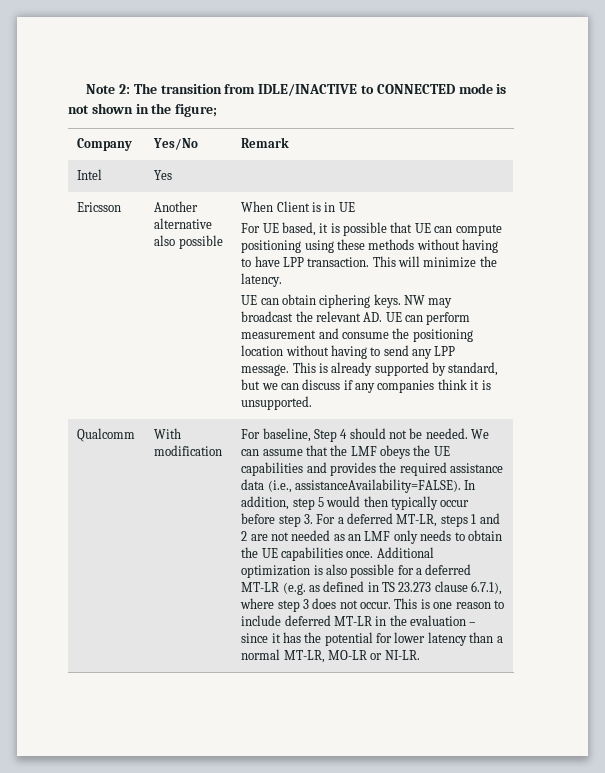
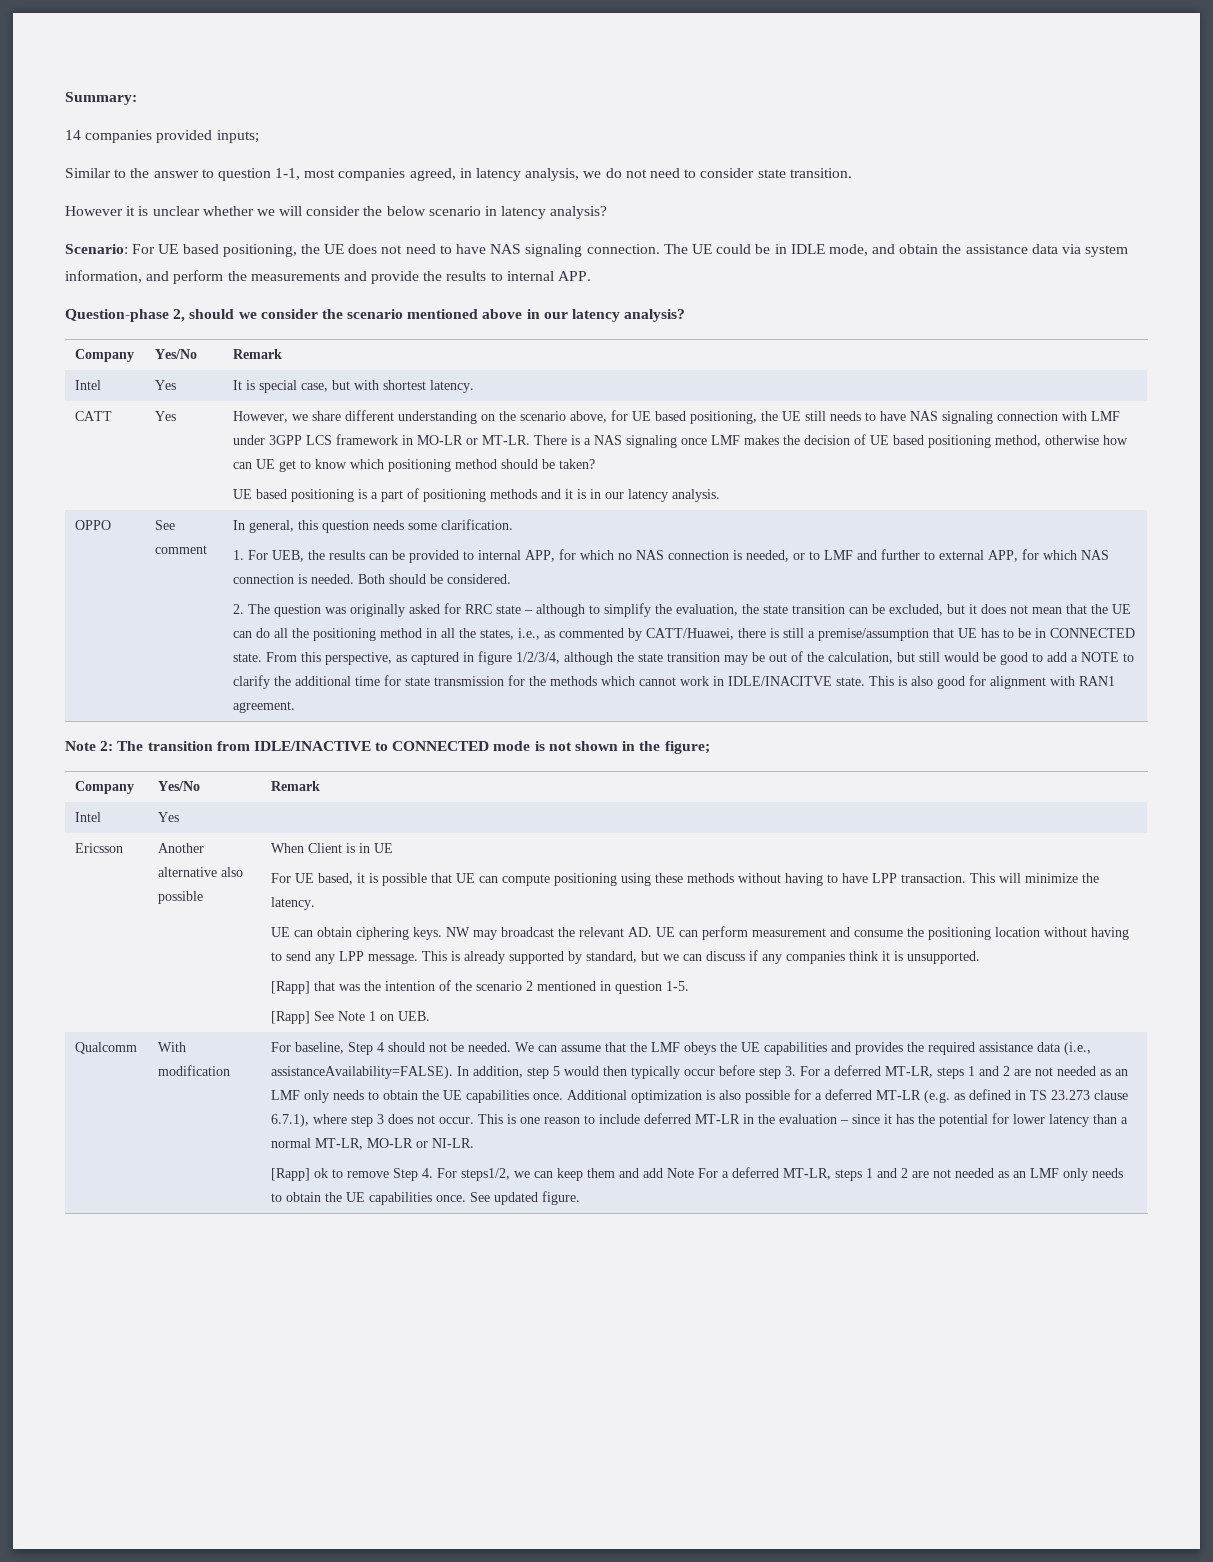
+ Summary:
+ 14 companies provided inputs;
+ Similar to the answer to question 1-1, most companies agreed, in latency analysis, we do not need to consider state transition.
+ However it is unclear whether we will consider the below scenario in latency analysis?
+ Scenario: For UE based positioning, the UE does not need to have NAS signaling connection. The UE could be in IDLE mode, and obtain the assistance data via system information, and perform the measurements and provide the results to internal APP.
+ Question-phase 2, should we consider the scenario mentioned above in our latency analysis?
+ Company | Yes/No | Remark
+ Intel | Yes | It is special case, but with shortest latency.
+ CATT | Yes | However, we share different understanding on the scenario above, for UE based positioning, the UE still needs to have NAS signaling connection with LMF under 3GPP LCS framework in MO-LR or MT-LR. There is a NAS signaling once LMF makes the decision of UE based positioning method, otherwise how can UE get to know which positioning method should be taken?
+ UE based positioning is a part of positioning methods and it is in our latency analysis.
+ OPPO | See comment | In general, this question needs some clarification.
+ 1. For UEB, the results can be provided to internal APP, for which no NAS connection is needed, or to LMF and further to external APP, for which NAS connection is needed. Both should be considered.
+ 2. The question was originally asked for RRC state – although to simplify the evaluation, the state transition can be excluded, but it does not mean that the UE can do all the positioning method in all the states, i.e., as commented by CATT/Huawei, there is still a premise/assumption that UE has to be in CONNECTED state. From this perspective, as captured in figure 1/2/3/4, although the state transition may be out of the calculation, but still would be good to add a NOTE to clarify the additional time for state transmission for the methods which cannot work in IDLE/INACITVE state. This is also good for alignment with RAN1 agreement.
+ [Rapp] that was the intention of the scenario 2 mentioned in question 1-5.
+ [Rapp] See Note 1 on UEB.
+ [Rapp] ok to remove Step 4. For steps1/2, we can keep them and add Note For a deferred MT-LR, steps 1 and 2 are not needed as an LMF only needs to obtain the UE capabilities once. See updated figure.

